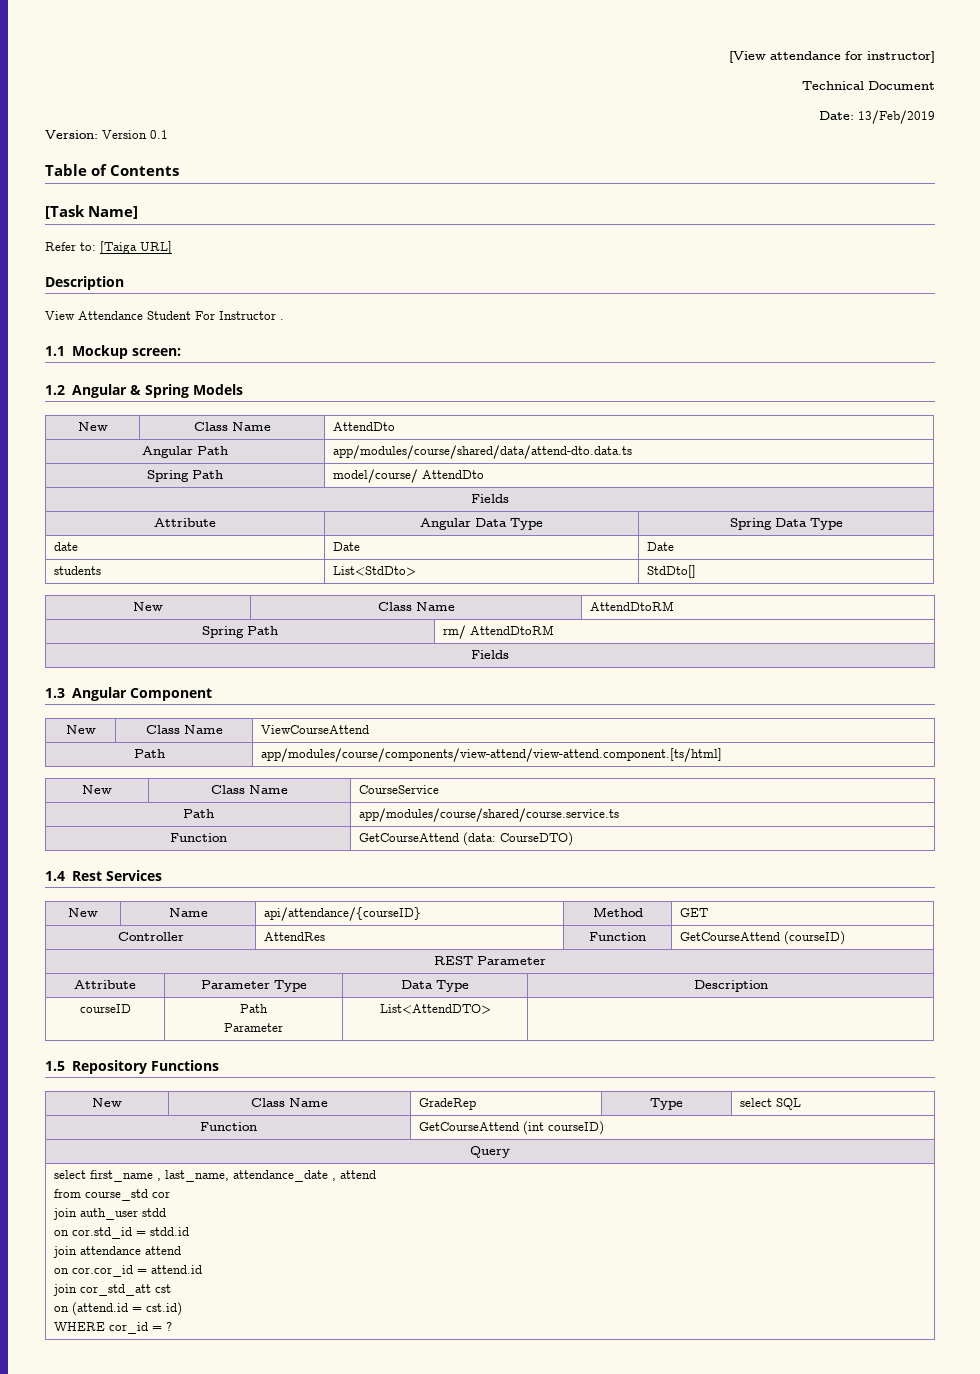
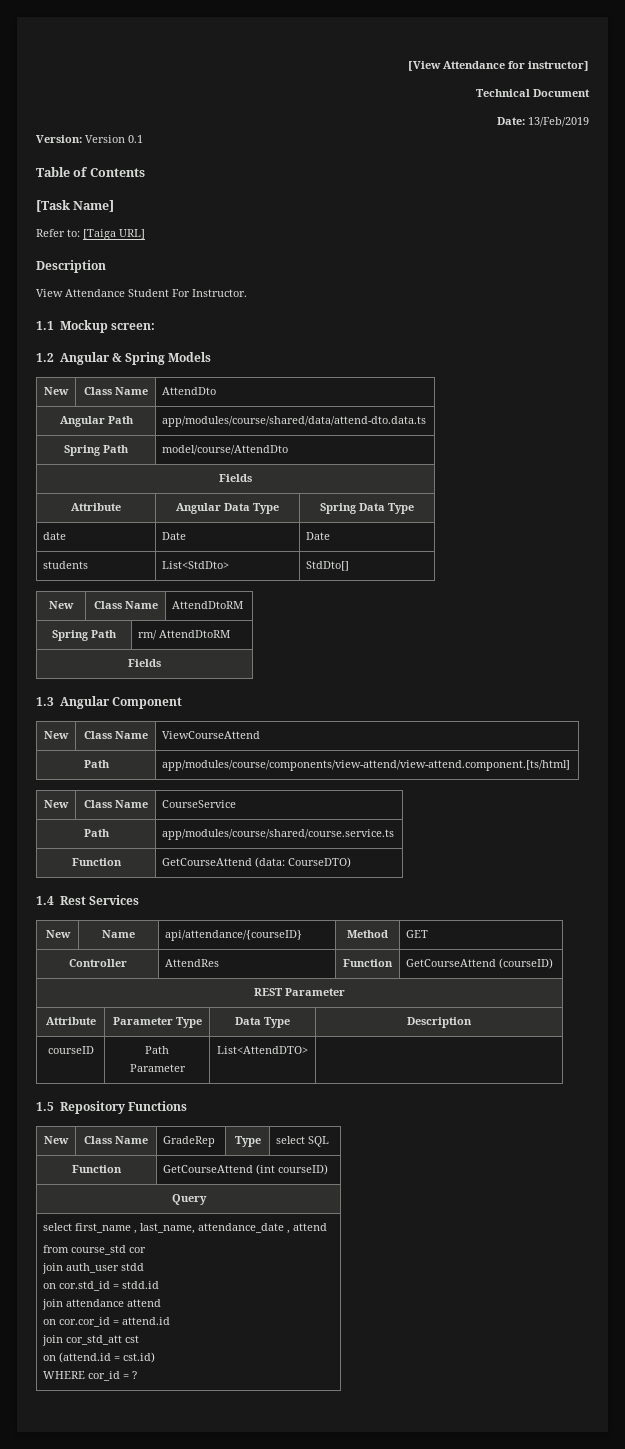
- [View attendance for instructor]
+ [View Attendance for instructor]
- View Attendance Student For Instructor .
+ View Attendance Student For Instructor.
- Spring Path | model/course/ AttendDto
+ Spring Path | model/course/AttendDto

